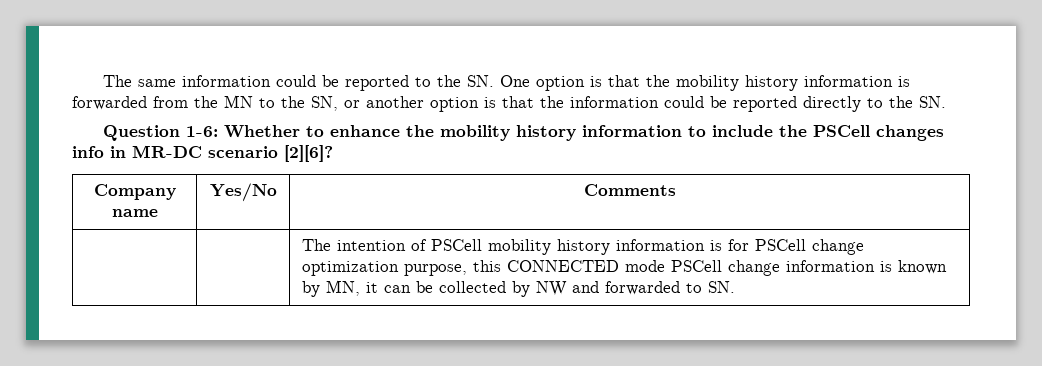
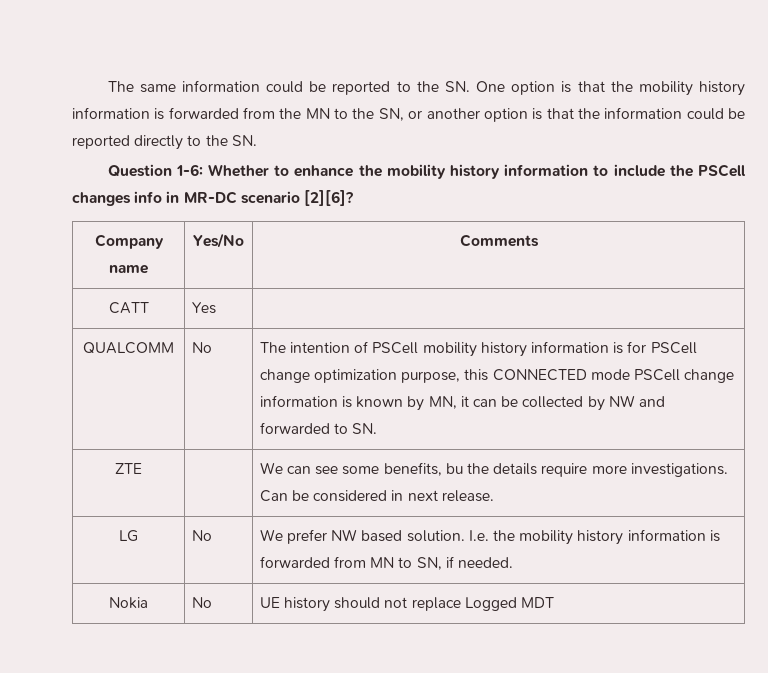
- | | The intention of PSCell mobility history information is for PSCell change optimization purpose, this CONNECTED mode PSCell change information is known by MN, it can be collected by NW and forwarded to SN.
+ CATT | Yes |
+ QUALCOMM | No | The intention of PSCell mobility history information is for PSCell change optimization purpose, this CONNECTED mode PSCell change information is known by MN, it can be collected by NW and forwarded to SN.
+ ZTE | | We can see some benefits, bu the details require more investigations. Can be considered in next release.
+ LG | No | We prefer NW based solution. I.e. the mobility history information is forwarded from MN to SN, if needed.
+ Nokia | No | UE history should not replace Logged MDT

